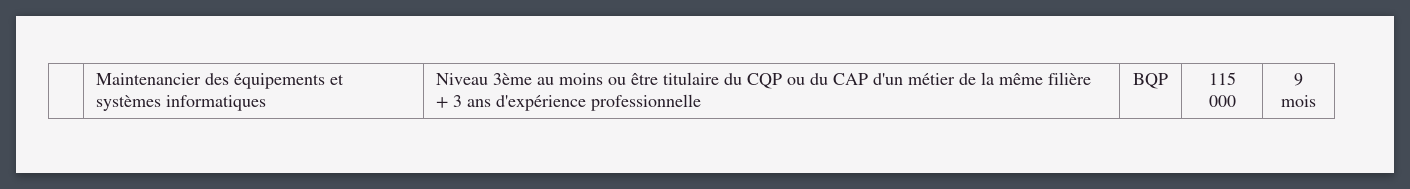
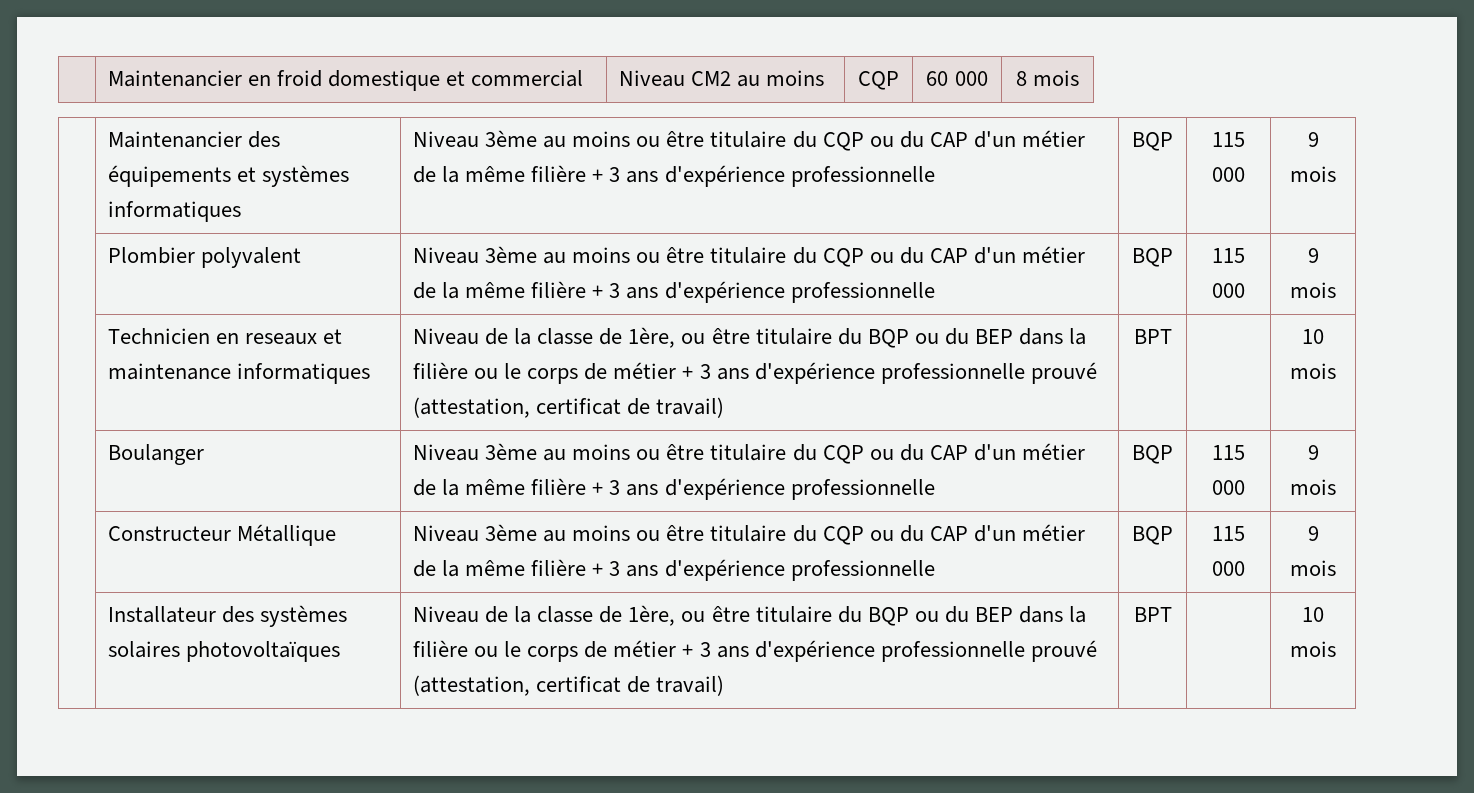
+ | Maintenancier en froid domestique et commercial | Niveau CM2 au moins | CQP | 60 000 | 8 mois
+ | Plombier polyvalent | Niveau 3ème au moins ou être titulaire du CQP ou du CAP d'un métier de la même filière + 3 ans d'expérience professionnelle | BQP | 115 000 | 9 mois
+ | Technicien en reseaux et maintenance informatiques | Niveau de la classe de 1ère, ou être titulaire du BQP ou du BEP dans la filière ou le corps de métier + 3 ans d'expérience professionnelle prouvé (attestation, certificat de travail) | BPT | | 10 mois
+ | Boulanger | Niveau 3ème au moins ou être titulaire du CQP ou du CAP d'un métier de la même filière + 3 ans d'expérience professionnelle | BQP | 115 000 | 9 mois
+ | Constructeur Métallique | Niveau 3ème au moins ou être titulaire du CQP ou du CAP d'un métier de la même filière + 3 ans d'expérience professionnelle | BQP | 115 000 | 9 mois
+ | Installateur des systèmes solaires photovoltaïques | Niveau de la classe de 1ère, ou être titulaire du BQP ou du BEP dans la filière ou le corps de métier + 3 ans d'expérience professionnelle prouvé (attestation, certificat de travail) | BPT | | 10 mois

